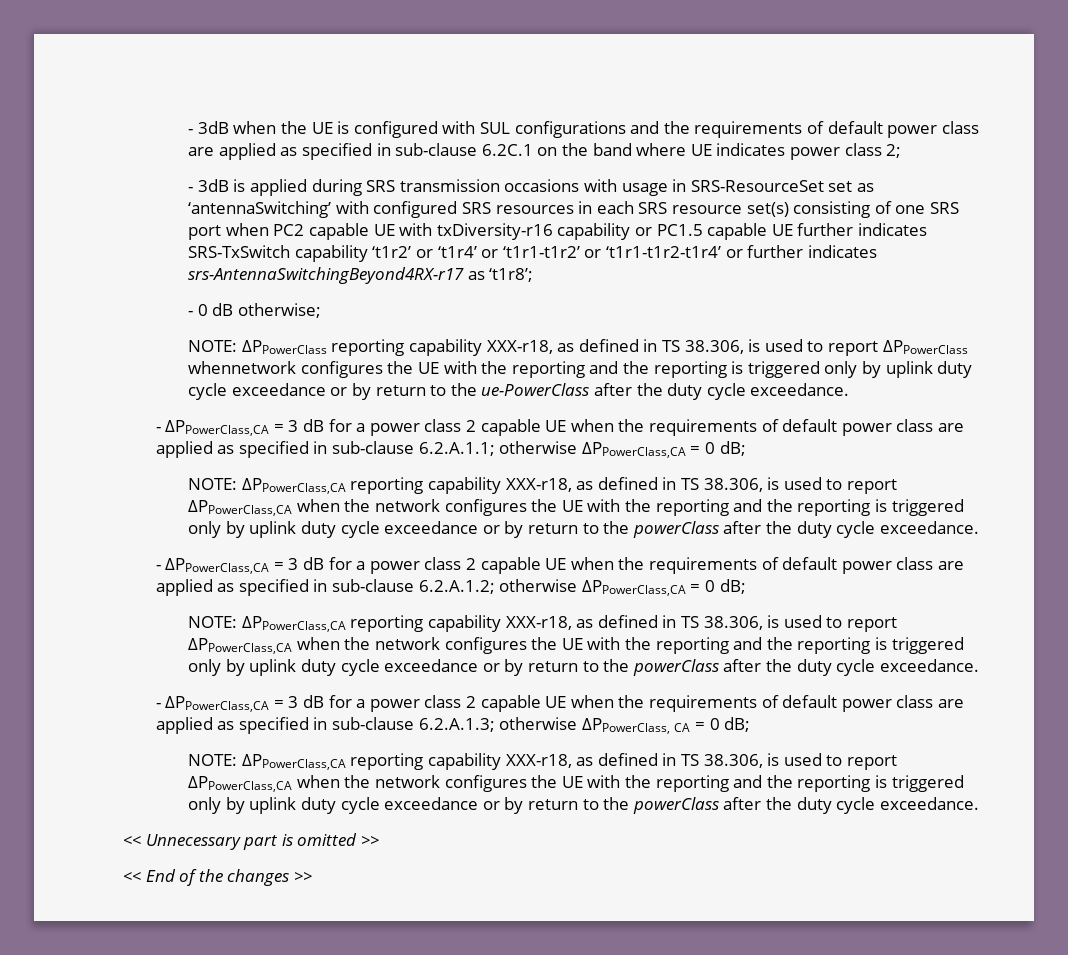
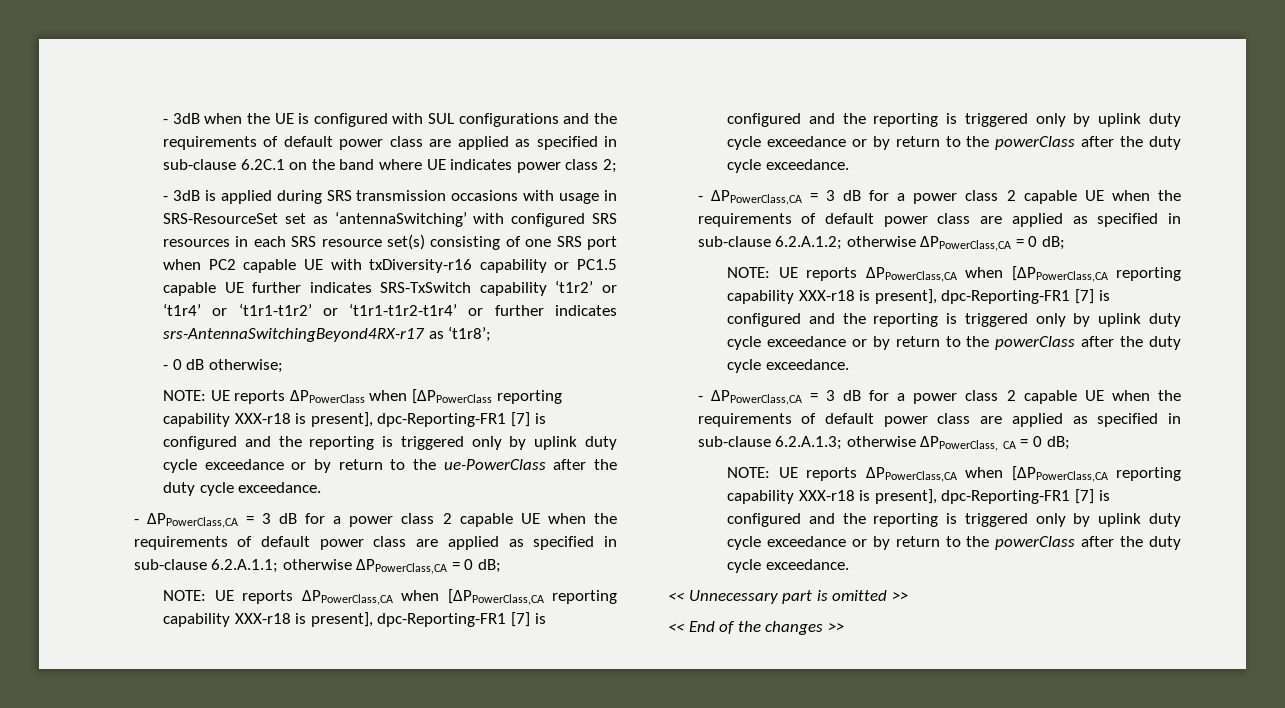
- NOTE: ∆PPowerClass reporting capability XXX-r18, as defined in TS 38.306, is used to report ∆PPowerClass whennetwork configures the UE with the reporting and the reporting is triggered only by uplink duty cycle exceedance or by return to the ue-PowerClass after the duty cycle exceedance.
+ NOTE: UE reports ∆PPowerClass when [∆PPowerClass reporting capability XXX-r18 is present], dpc-Reporting-FR1 [7] is configured and the reporting is triggered only by uplink duty cycle exceedance or by return to the ue-PowerClass after the duty cycle exceedance.
  - ΔPPowerClass,CA = 3 dB for a power class 2 capable UE when the requirements of default power class are applied as specified in sub-clause 6.2.A.1.1; otherwise ΔPPowerClass,CA = 0 dB;
- NOTE: ∆PPowerClass,CA reporting capability XXX-r18, as defined in TS 38.306, is used to report ∆PPowerClass,CA when the network configures the UE with the reporting and the reporting is triggered only by uplink duty cycle exceedance or by return to the powerClass after the duty cycle exceedance.
+ NOTE: UE reports ∆PPowerClass,CA when [∆PPowerClass,CA reporting capability XXX-r18 is present], dpc-Reporting-FR1 [7] is configured and the reporting is triggered only by uplink duty cycle exceedance or by return to the powerClass after the duty cycle exceedance.
  - ΔPPowerClass,CA = 3 dB for a power class 2 capable UE when the requirements of default power class are applied as specified in sub-clause 6.2.A.1.2; otherwise ΔPPowerClass,CA = 0 dB;
- NOTE: ∆PPowerClass,CA reporting capability XXX-r18, as defined in TS 38.306, is used to report ∆PPowerClass,CA when the network configures the UE with the reporting and the reporting is triggered only by uplink duty cycle exceedance or by return to the powerClass after the duty cycle exceedance.
+ NOTE: UE reports ∆PPowerClass,CA when [∆PPowerClass,CA reporting capability XXX-r18 is present], dpc-Reporting-FR1 [7] is configured and the reporting is triggered only by uplink duty cycle exceedance or by return to the powerClass after the duty cycle exceedance.
  - ΔPPowerClass,CA = 3 dB for a power class 2 capable UE when the requirements of default power class are applied as specified in sub-clause 6.2.A.1.3; otherwise ΔPPowerClass, CA = 0 dB;
- NOTE: ∆PPowerClass,CA reporting capability XXX-r18, as defined in TS 38.306, is used to report ∆PPowerClass,CA when the network configures the UE with the reporting and the reporting is triggered only by uplink duty cycle exceedance or by return to the powerClass after the duty cycle exceedance.
+ NOTE: UE reports ∆PPowerClass,CA when [∆PPowerClass,CA reporting capability XXX-r18 is present], dpc-Reporting-FR1 [7] is configured and the reporting is triggered only by uplink duty cycle exceedance or by return to the powerClass after the duty cycle exceedance.

